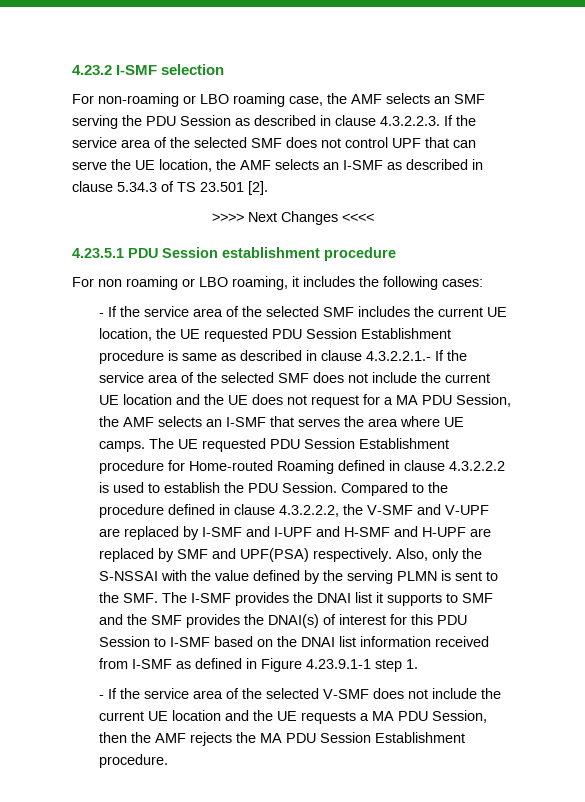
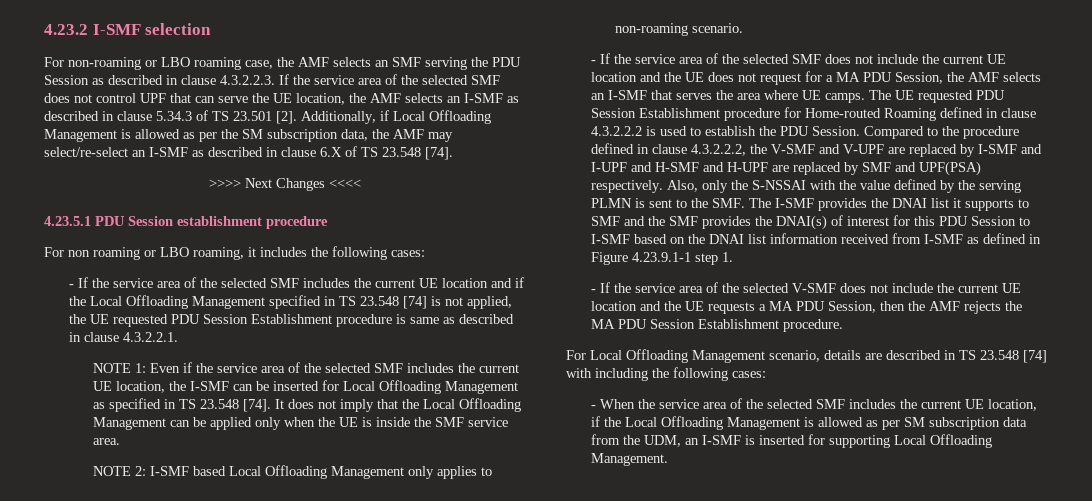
+ Additionally, if Local Offloading Management is allowed as per the SM subscription data, the AMF may select/re-select an I-SMF as described in clause 6.X of TS 23.548 [74].
- - If the service area of the selected SMF includes the current UE location, the UE requested PDU Session Establishment procedure is same as described in clause 4.3.2.2.1.- If the service area of the selected SMF does not include the current UE location and the UE does not request for a MA PDU Session, the AMF selects an I-SMF that serves the area where UE camps.
+ - If the service area of the selected SMF includes the current UE location and if the Local Offloading Management specified in TS 23.548 [74] is not applied, the UE requested PDU Session Establishment procedure is same as described in clause 4.3.2.2.1.
+ NOTE 1: Even if the service area of the selected SMF includes the current UE location, the I-SMF can be inserted for Local Offloading Management as specified in TS 23.548 [74]. It does not imply that the Local Offloading Management can be applied only when the UE is inside the SMF service area.
+ NOTE 2: I-SMF based Local Offloading Management only applies to non-roaming scenario.
+ - If the service area of the selected SMF does not include the current UE location and the UE does not request for a MA PDU Session, the AMF selects an I-SMF that serves the area where UE camps.
+ For Local Offloading Management scenario, details are described in TS 23.548 [74] with including the following cases:
+ - When the service area of the selected SMF includes the current UE location, if the Local Offloading Management is allowed as per SM subscription data from the UDM, an I-SMF is inserted for supporting Local Offloading Management.

